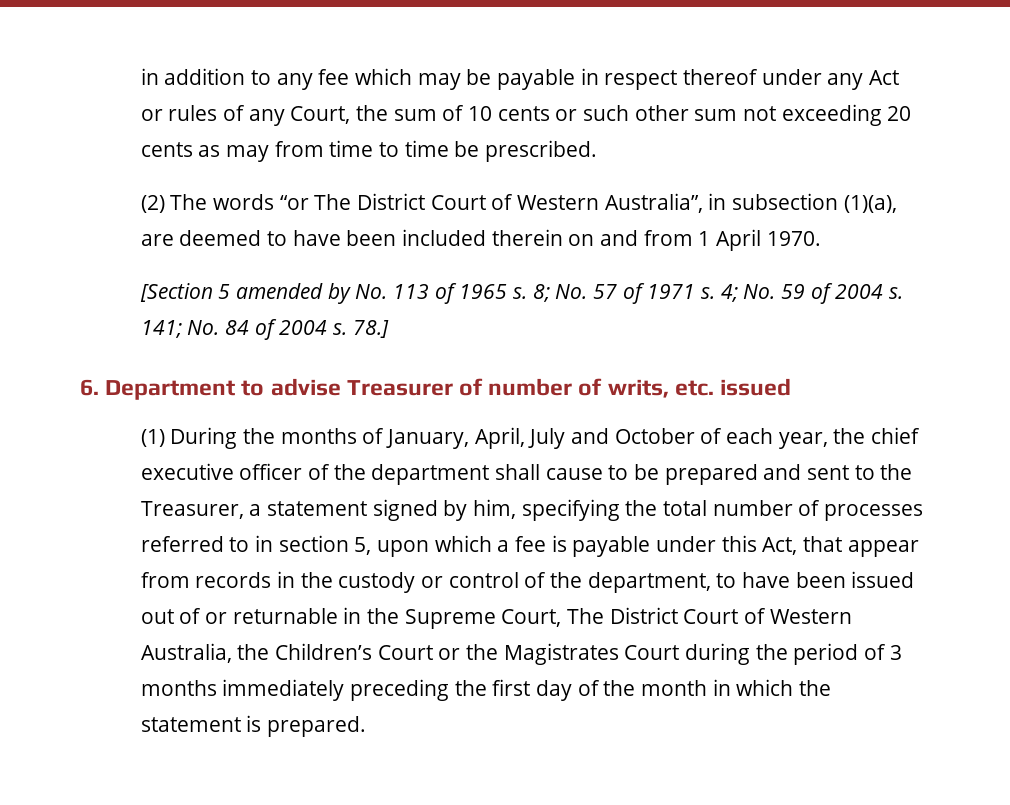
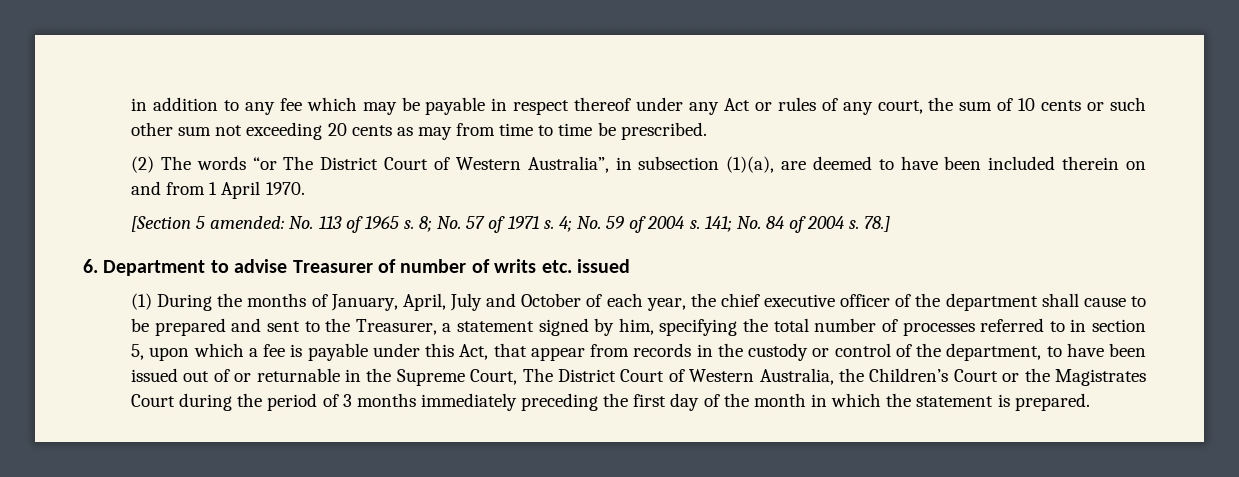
- in addition to any fee which may be payable in respect thereof under any Act or rules of any Court, the sum of 10 cents or such other sum not exceeding 20 cents as may from time to time be prescribed.
+ in addition to any fee which may be payable in respect thereof under any Act or rules of any court, the sum of 10 cents or such other sum not exceeding 20 cents as may from time to time be prescribed.
- [Section 5 amended by No. 113 of 1965 s.
+ [Section 5 amended: No. 113 of 1965 s.
- 6. Department to advise Treasurer of number of writs, etc. issued
+ 6. Department to advise Treasurer of number of writs etc. issued

